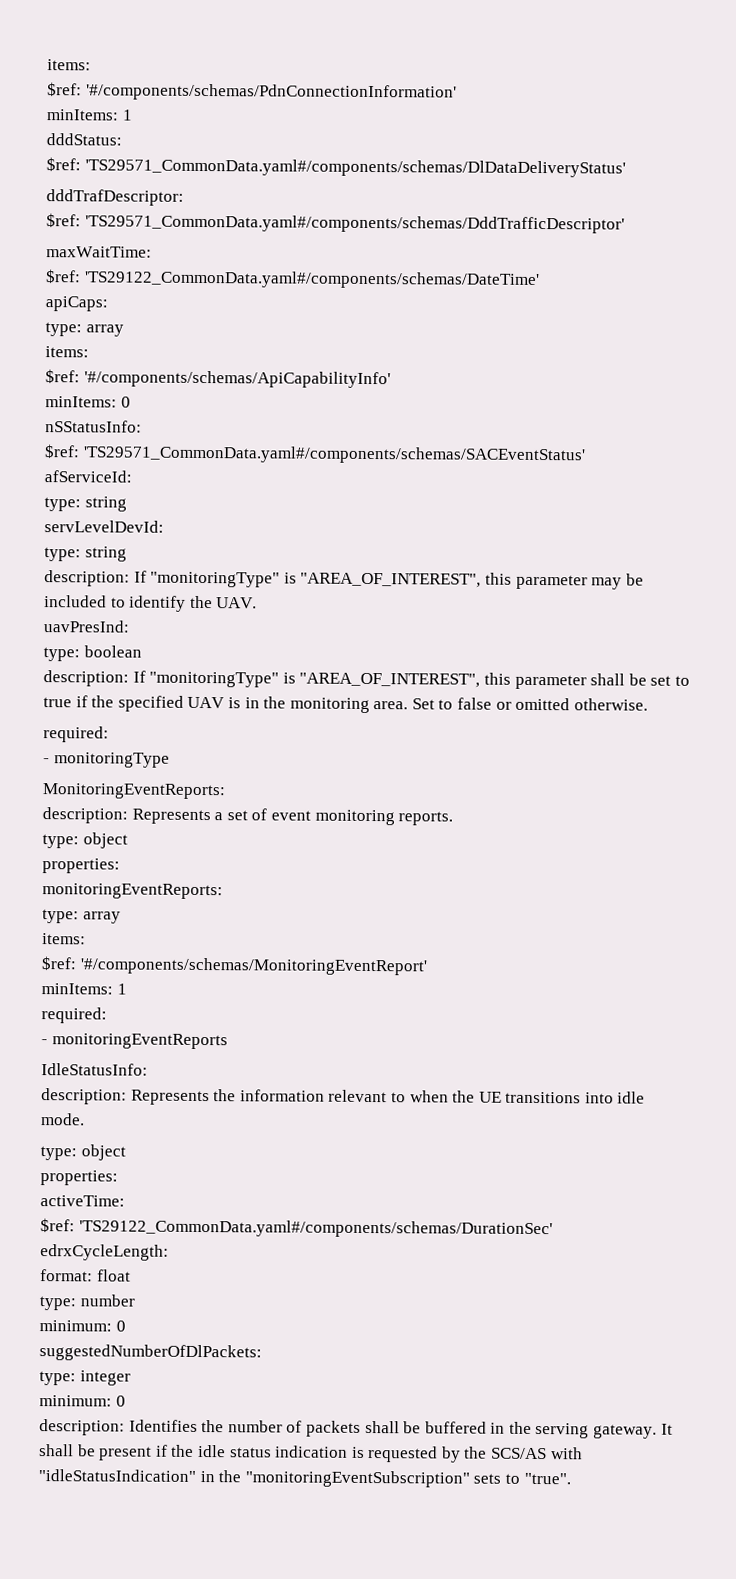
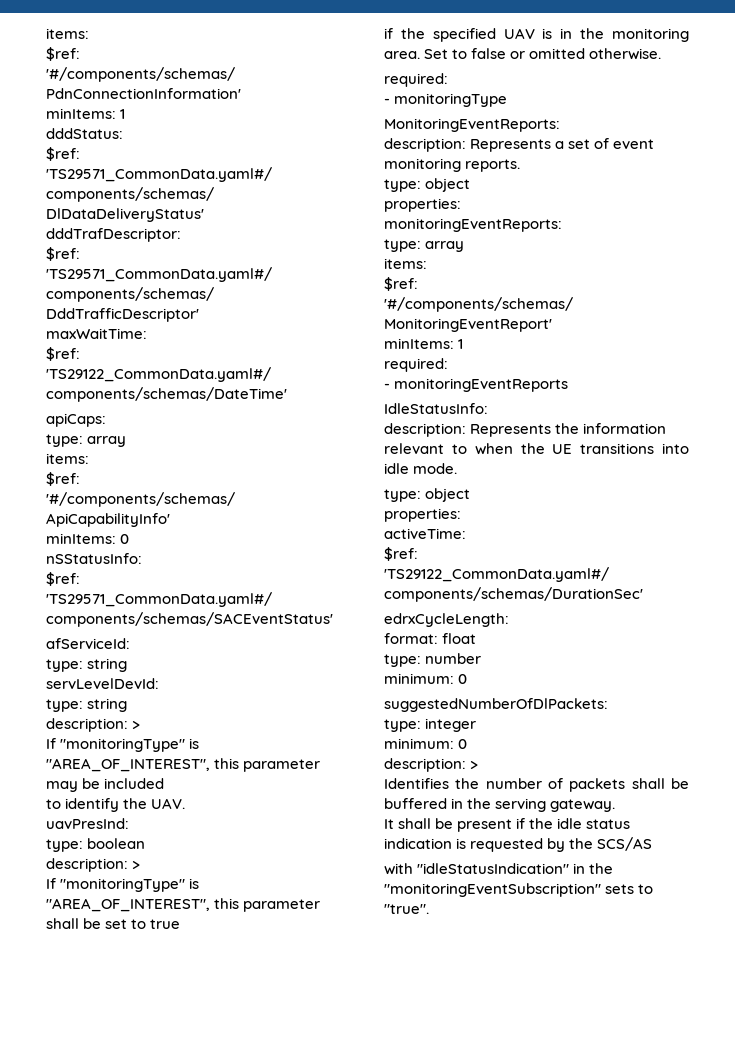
  servLevelDevId:
  type: string
- description: If "monitoringType" is "AREA_OF_INTEREST", this parameter may be included to identify the UAV.
+ description: >
+ If "monitoringType" is "AREA_OF_INTEREST", this parameter may be included
+ to identify the UAV.
  type: boolean
- description: If "monitoringType" is "AREA_OF_INTEREST", this parameter shall be set to true if the specified UAV is in the monitoring area.
+ description: >
+ If "monitoringType" is "AREA_OF_INTEREST", this parameter shall be set to true
+ if the specified UAV is in the monitoring area.
  type: integer
  minimum: 0
- description: Identifies the number of packets shall be buffered in the serving gateway. It shall be present if the idle status indication is requested by the SCS/AS with "idleStatusIndication" in the "monitoringEventSubscription" sets to "true".
+ description: >
+ Identifies the number of packets shall be buffered in the serving gateway.
+ It shall be present if the idle status indication is requested by the SCS/AS
+ with "idleStatusIndication" in the "monitoringEventSubscription" sets to "true".

